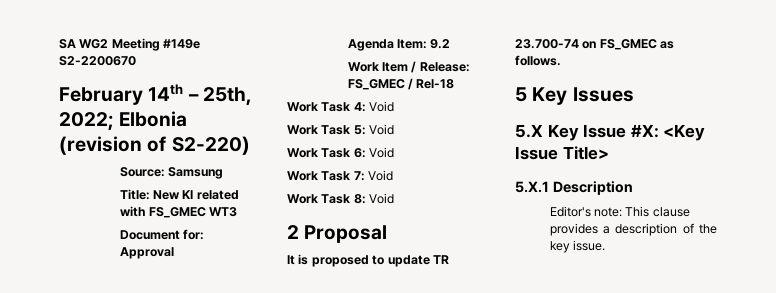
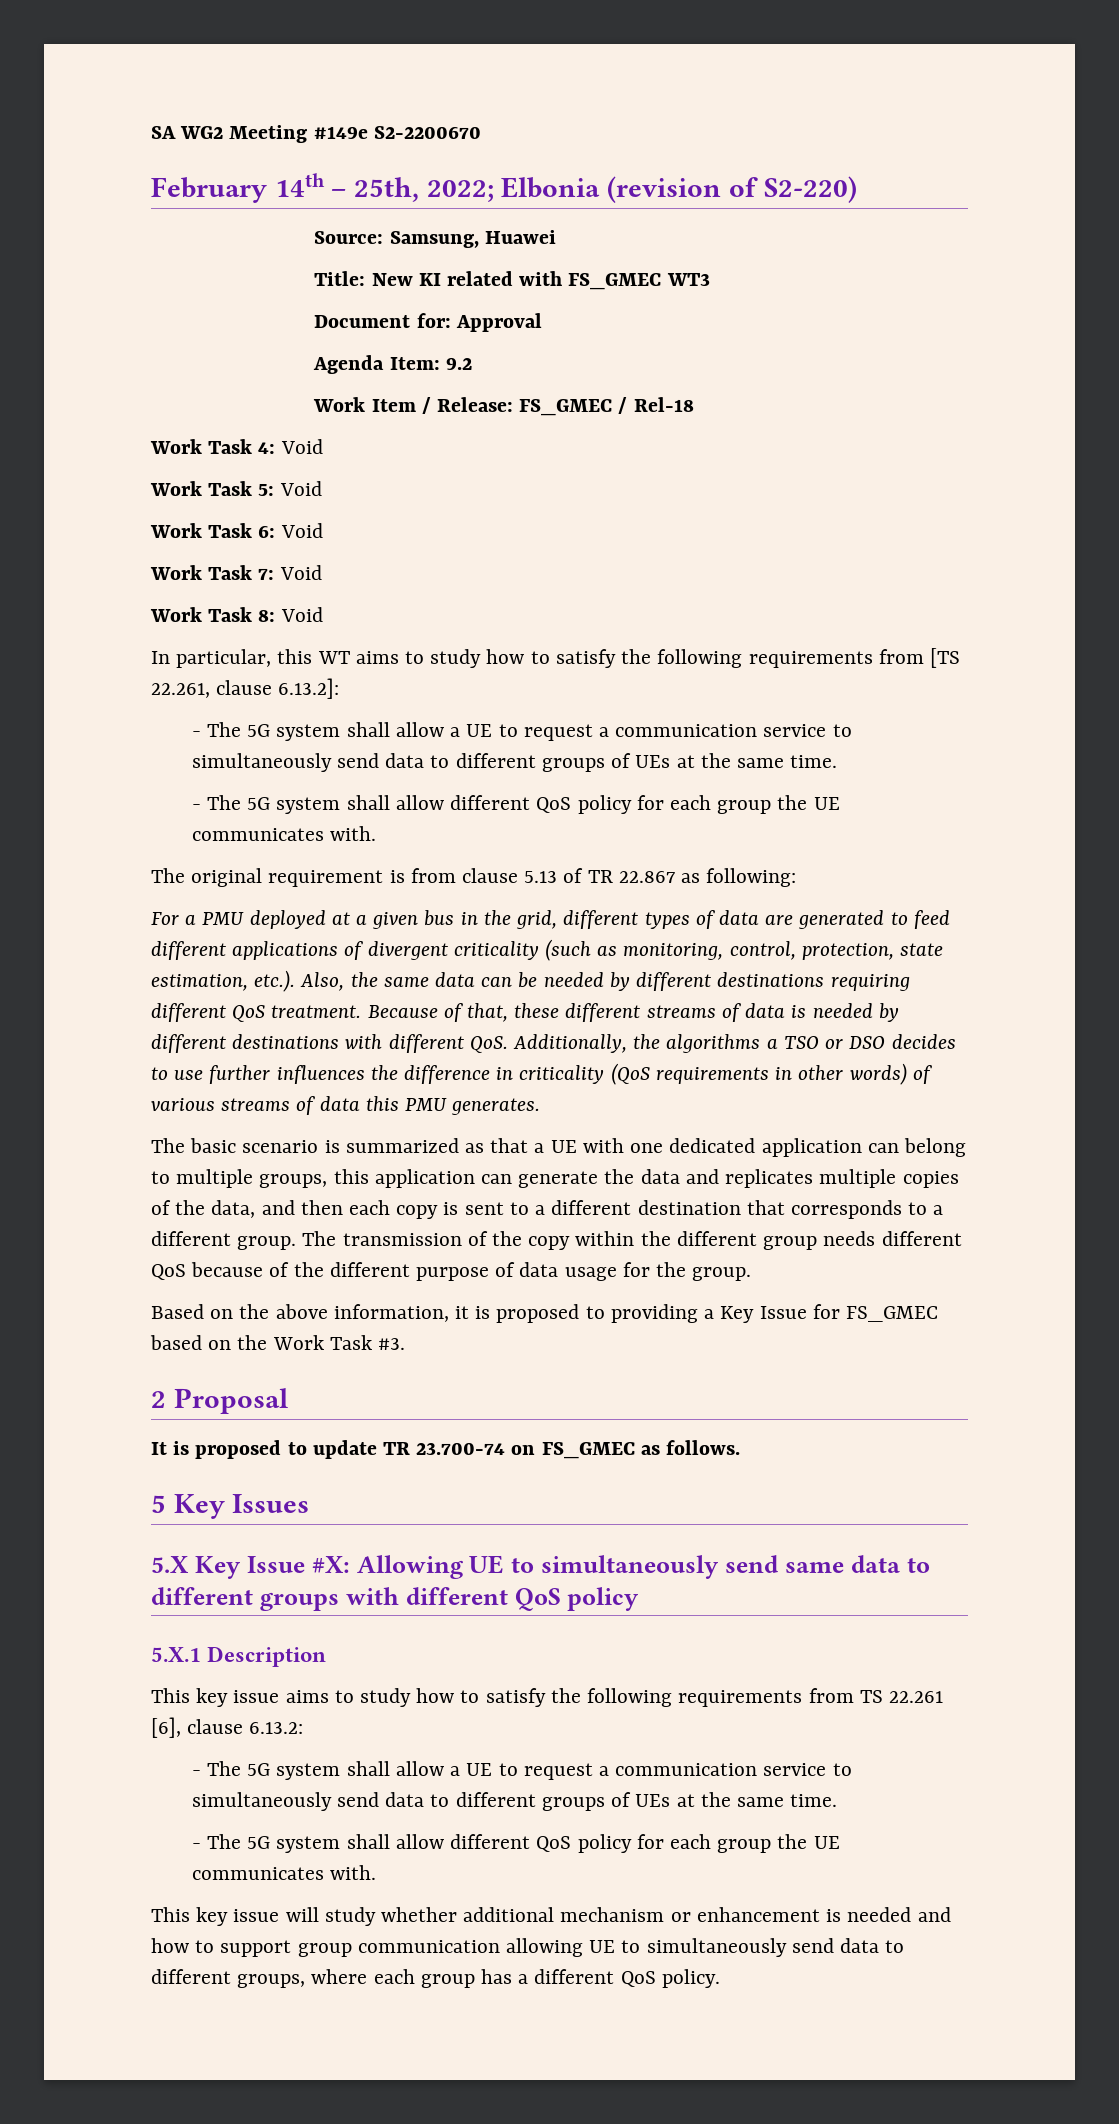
- Source: Samsung
+ Source: Samsung, Huawei
+ In particular, this WT aims to study how to satisfy the following requirements from [TS 22.261, clause 6.13.2]:
+ - The 5G system shall allow a UE to request a communication service to simultaneously send data to different groups of UEs at the same time.
+ - The 5G system shall allow different QoS policy for each group the UE communicates with.
+ The original requirement is from clause 5.13 of TR 22.867 as following:
+ For a PMU deployed at a given bus in the grid, different types of data are generated to feed different applications of divergent criticality (such as monitoring, control, protection, state estimation, etc.). Also, the same data can be needed by different destinations requiring different QoS treatment. Because of that, these different streams of data is needed by different destinations with different QoS. Additionally, the algorithms a TSO or DSO decides to use further influences the difference in criticality (QoS requirements in other words) of various streams of data this PMU generates.
+ The basic scenario is summarized as that a UE with one dedicated application can belong to multiple groups, this application can generate the data and replicates multiple copies of the data, and then each copy is sent to a different destination that corresponds to a different group. The transmission of the copy within the different group needs different QoS because of the different purpose of data usage for the group.
+ Based on the above information, it is proposed to providing a Key Issue for FS_GMEC based on the Work Task #3.
- 5.X Key Issue #X: <Key Issue Title>
+ 5.X Key Issue #X: Allowing UE to simultaneously send same data to different groups with different QoS policy
  5.X.1 Description
- Editor's note: This clause provides a description of the key issue.
+ This key issue aims to study how to satisfy the following requirements from TS 22.261 [6], clause 6.13.2:
+ - The 5G system shall allow a UE to request a communication service to simultaneously send data to different groups of UEs at the same time.
+ - The 5G system shall allow different QoS policy for each group the UE communicates with.
+ This key issue will study whether additional mechanism or enhancement is needed and how to support group communication allowing UE to simultaneously send data to different groups, where each group has a different QoS policy.

